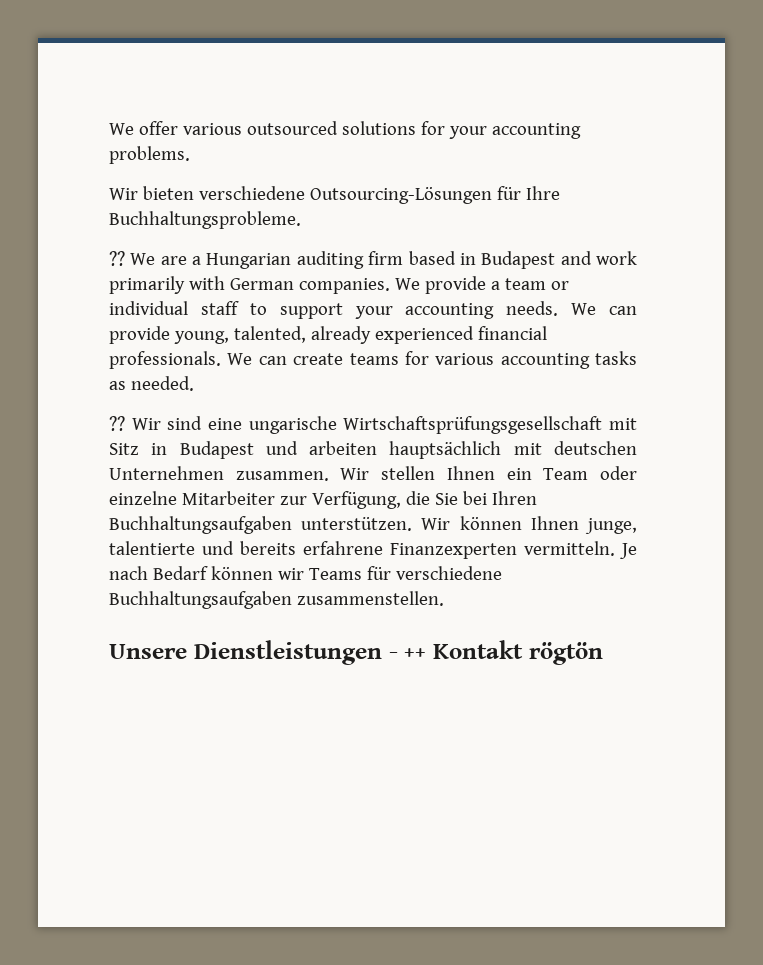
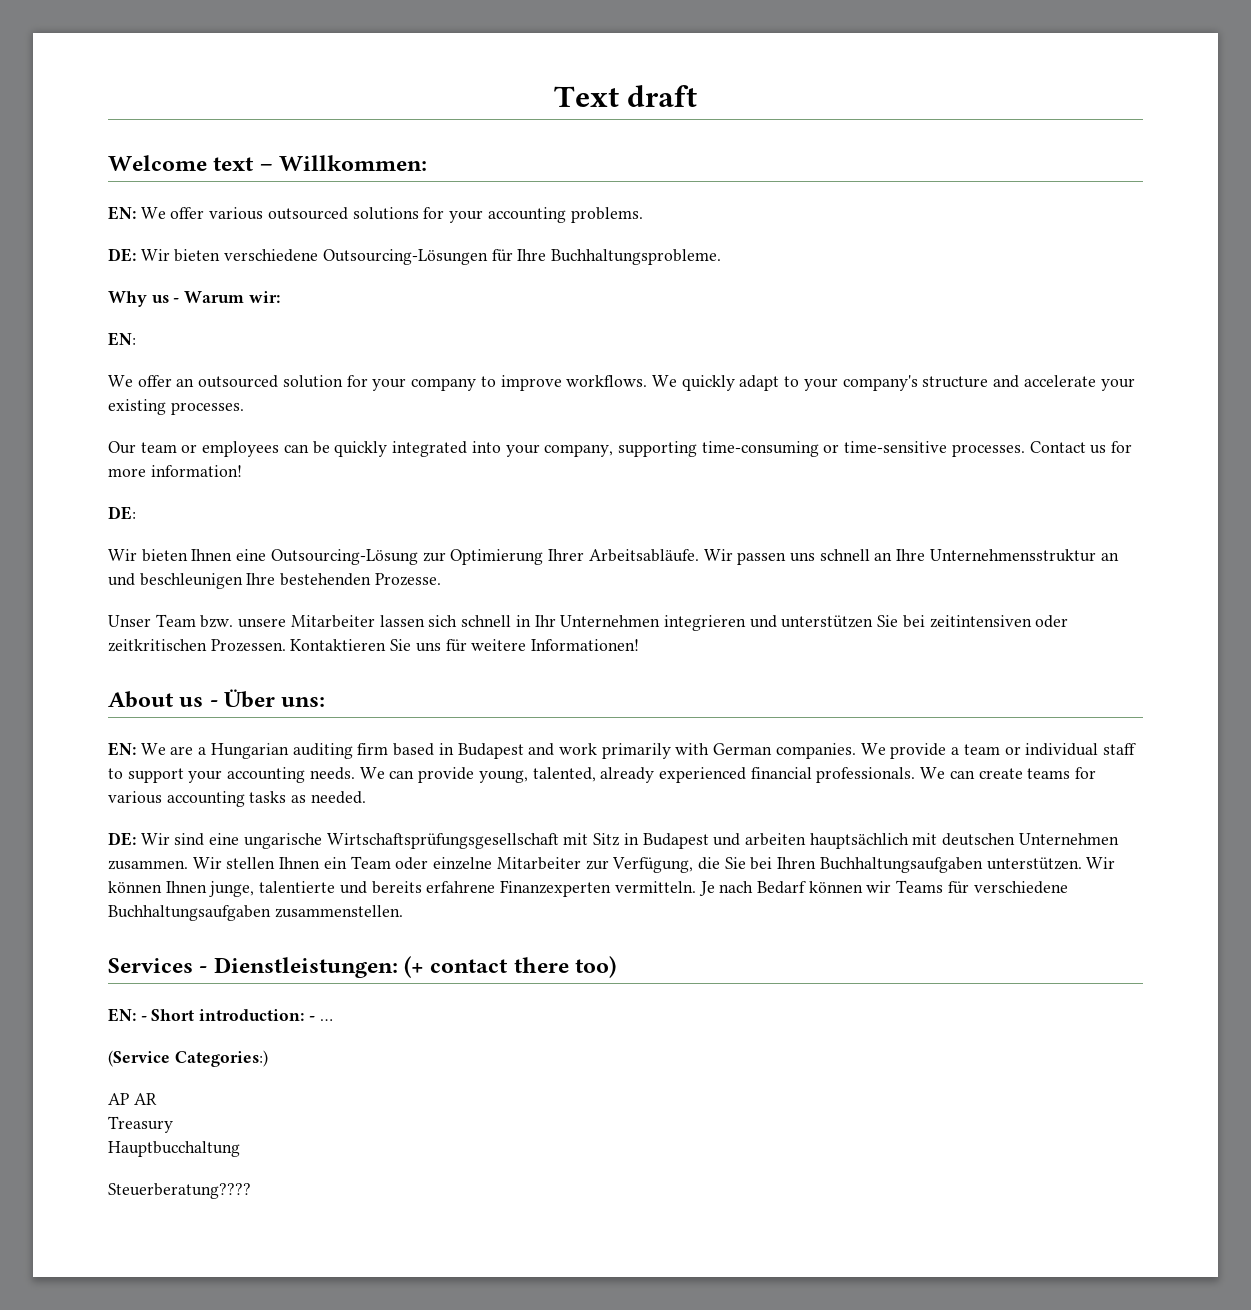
- We offer various outsourced solutions for your accounting problems.
+ Text draft
+ Welcome text – Willkommen:
+ EN: We offer various outsourced solutions for your accounting problems.
- Wir bieten verschiedene Outsourcing-Lösungen für Ihre Buchhaltungsprobleme.
+ DE: Wir bieten verschiedene Outsourcing-Lösungen für Ihre Buchhaltungsprobleme.
- ?? We are a Hungarian auditing firm based in Budapest and work primarily with German companies.
+ Why us - Warum wir:
+ EN:
+ We offer an outsourced solution for your company to improve workflows. We quickly adapt to your company's structure and accelerate your existing processes.
+ Our team or employees can be quickly integrated into your company, supporting time-consuming or time-sensitive processes. Contact us for more information!
+ DE:
+ Wir bieten Ihnen eine Outsourcing-Lösung zur Optimierung Ihrer Arbeitsabläufe. Wir passen uns schnell an Ihre Unternehmensstruktur an und beschleunigen Ihre bestehenden Prozesse.
+ Unser Team bzw. unsere Mitarbeiter lassen sich schnell in Ihr Unternehmen integrieren und unterstützen Sie bei zeitintensiven oder zeitkritischen Prozessen. Kontaktieren Sie uns für weitere Informationen!
+ About us - Über uns:
+ EN: We are a Hungarian auditing firm based in Budapest and work primarily with German companies.
- ?? Wir sind eine ungarische Wirtschaftsprüfungsgesellschaft mit Sitz in Budapest und arbeiten hauptsächlich mit deutschen Unternehmen zusammen.
+ DE: Wir sind eine ungarische Wirtschaftsprüfungsgesellschaft mit Sitz in Budapest und arbeiten hauptsächlich mit deutschen Unternehmen zusammen.
- Unsere Dienstleistungen - ++ Kontakt rögtön
+ Services - Dienstleistungen: (+ contact there too)
+ EN: - Short introduction: - …
+ (Service Categories:)
+ AP AR
+ Treasury
+ Hauptbucchaltung
+ Steuerberatung????

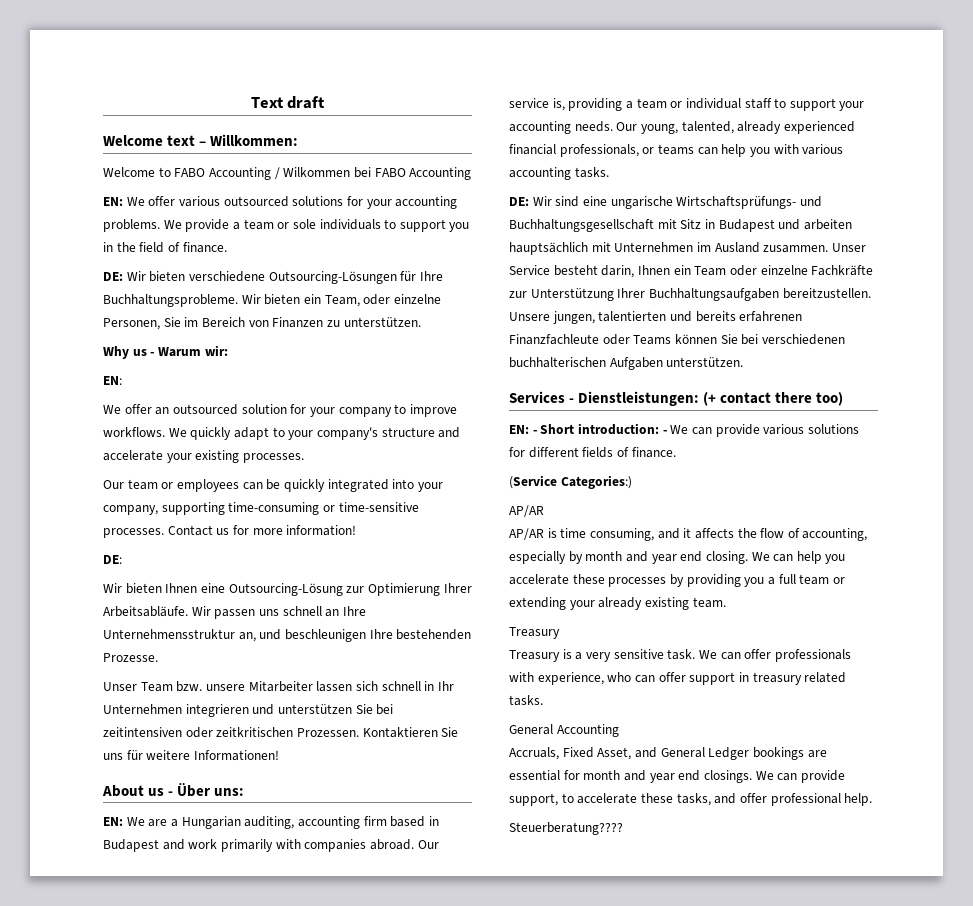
+ Welcome to FABO Accounting / Wilkommen bei FABO Accounting
+ We provide a team or sole individuals to support you in the field of finance.
+ Wir bieten ein Team, oder einzelne Personen, Sie im Bereich von Finanzen zu unterstützen.
- Wir passen uns schnell an Ihre Unternehmensstruktur an und beschleunigen Ihre bestehenden Prozesse.
+ Wir passen uns schnell an Ihre Unternehmensstruktur an, und beschleunigen Ihre bestehenden Prozesse.
- EN: We are a Hungarian auditing firm based in Budapest and work primarily with German companies. We provide a team or individual staff to support your accounting needs.
+ EN: We are a Hungarian auditing, accounting firm based in Budapest and work primarily with companies abroad. Our service is, providing a team or individual staff to support your accounting needs.
- We can provide young, talented, already experienced financial professionals. We can create teams for various accounting tasks as needed.
+ Our young, talented, already experienced financial professionals, or teams can help you with various accounting tasks.
- DE: Wir sind eine ungarische Wirtschaftsprüfungsgesellschaft mit Sitz in Budapest und arbeiten hauptsächlich mit deutschen Unternehmen zusammen. Wir stellen Ihnen ein Team oder einzelne Mitarbeiter zur Verfügung, die Sie bei Ihren Buchhaltungsaufgaben unterstützen. Wir können Ihnen junge, talentierte und bereits erfahrene Finanzexperten vermitteln. Je nach Bedarf können wir Teams für verschiedene Buchhaltungsaufgaben zusammenstellen.
+ DE: Wir sind eine ungarische Wirtschaftsprüfungs- und Buchhaltungsgesellschaft mit Sitz in Budapest und arbeiten hauptsächlich mit Unternehmen im Ausland zusammen. Unser Service besteht darin, Ihnen ein Team oder einzelne Fachkräfte zur Unterstützung Ihrer Buchhaltungsaufgaben bereitzustellen. Unsere jungen, talentierten und bereits erfahrenen Finanzfachleute oder Teams können Sie bei verschiedenen buchhalterischen Aufgaben unterstützen.
- EN: - Short introduction: - …
+ EN: - Short introduction: - We can provide various solutions for different fields of finance.
  (Service Categories:)
- AP AR
+ AP/AR
+ AP/AR is time consuming, and it affects the flow of accounting, especially by month and year end closing. We can help you accelerate these processes by providing you a full team or extending your already existing team.
  Treasury
- Hauptbucchaltung
+ Treasury is a very sensitive task. We can offer professionals with experience, who can offer support in treasury related tasks.
+ General Accounting
+ Accruals, Fixed Asset, and General Ledger bookings are essential for month and year end closings. We can provide support, to accelerate these tasks, and offer professional help.

